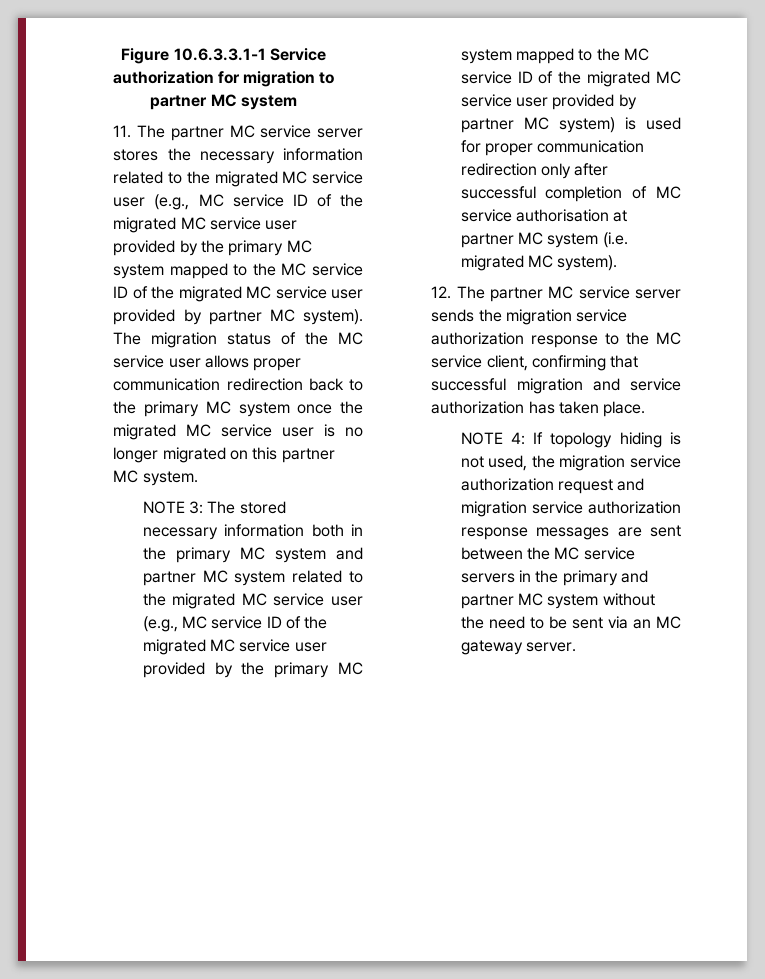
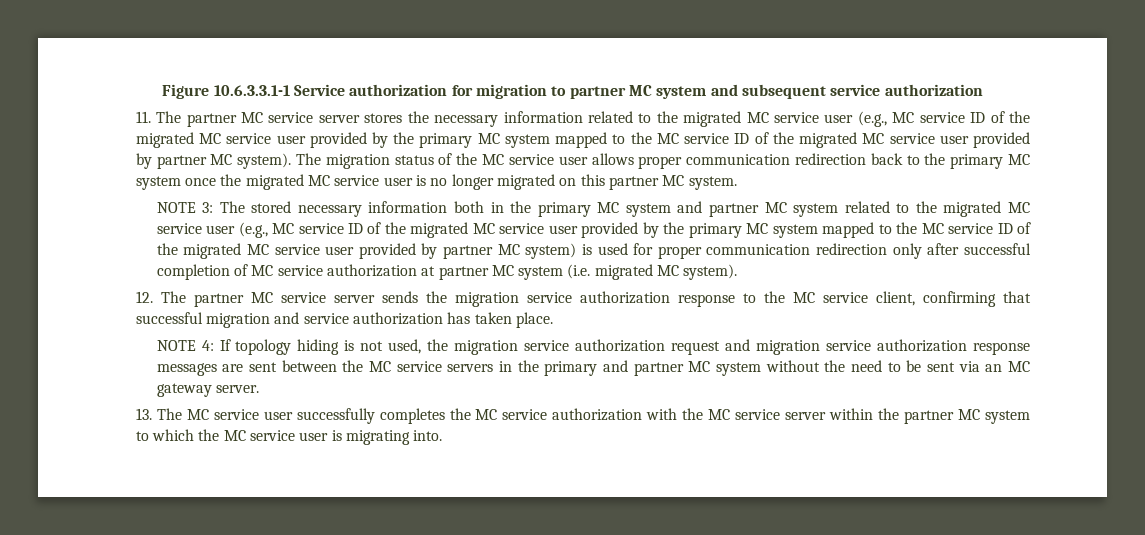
- Figure 10.6.3.3.1-1 Service authorization for migration to partner MC system
+ Figure 10.6.3.3.1-1 Service authorization for migration to partner MC system and subsequent service authorization
- The stored necessary information both in the primary MC system and partner MC system related to the migrated MC service user (e.g., MC service ID of the migrated MC service user provided by the primary MC system mapped to the MC service ID of the migrated MC service user provided by partner MC system) is used for proper communication redirection only after successful completion of MC service authorisation at partner MC system (i.e. migrated MC system).
+ The stored necessary information both in the primary MC system and partner MC system related to the migrated MC service user (e.g., MC service ID of the migrated MC service user provided by the primary MC system mapped to the MC service ID of the migrated MC service user provided by partner MC system) is used for proper communication redirection only after successful completion of MC service authorization at partner MC system (i.e. migrated MC system).
+ 13. The MC service user successfully completes the MC service authorization with the MC service server within the partner MC system to which the MC service user is migrating into.

